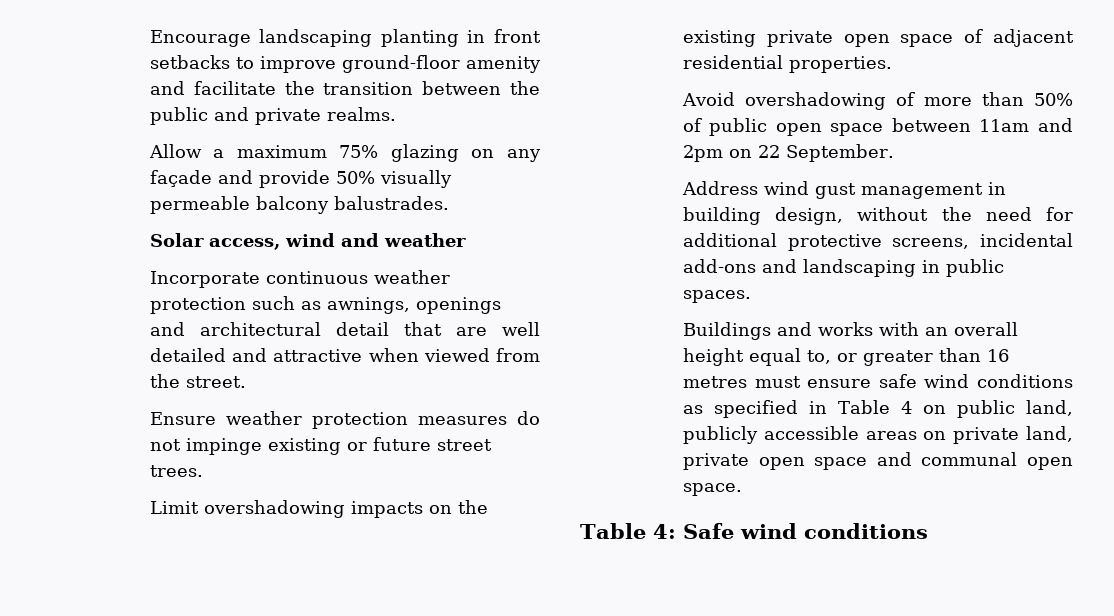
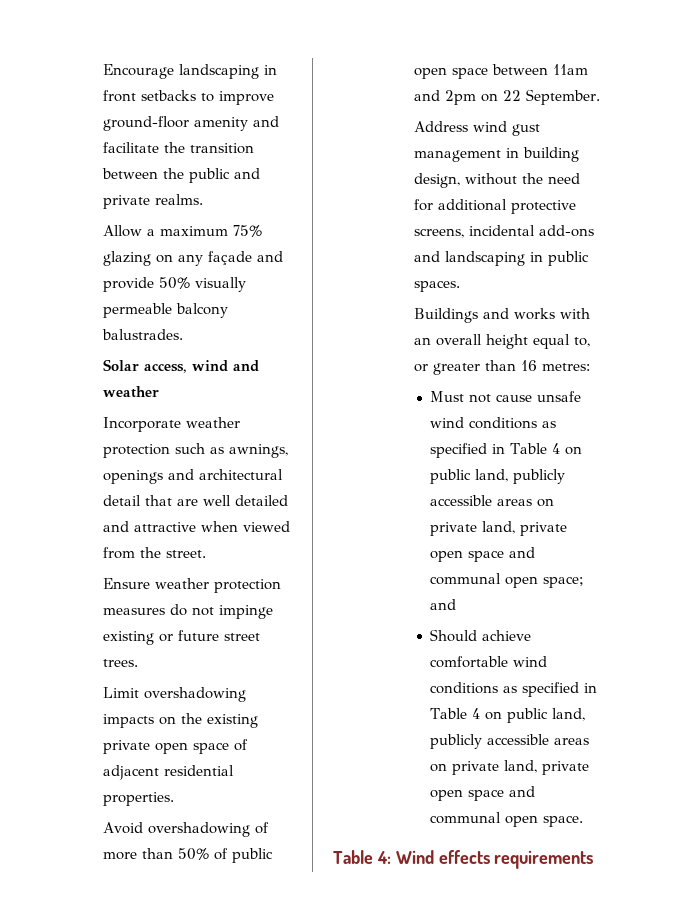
- Encourage landscaping planting in front setbacks to improve ground-floor amenity and facilitate the transition between the public and private realms.
+ Encourage landscaping in front setbacks to improve ground-floor amenity and facilitate the transition between the public and private realms.
- Incorporate continuous weather protection such as awnings, openings and architectural detail that are well detailed and attractive when viewed from the street.
+ Incorporate weather protection such as awnings, openings and architectural detail that are well detailed and attractive when viewed from the street.
- Buildings and works with an overall height equal to, or greater than 16 metres must ensure safe wind conditions as specified in Table 4 on public land, publicly accessible areas on private land, private open space and communal open space.
+ Buildings and works with an overall height equal to, or greater than 16 metres:
+ Must not cause unsafe wind conditions as specified in Table 4 on public land, publicly accessible areas on private land, private open space and communal open space; and
+ Should achieve comfortable wind conditions as specified in Table 4 on public land, publicly accessible areas on private land, private open space and communal open space.
- Table 4: Safe wind conditions
+ Table 4: Wind effects requirements

